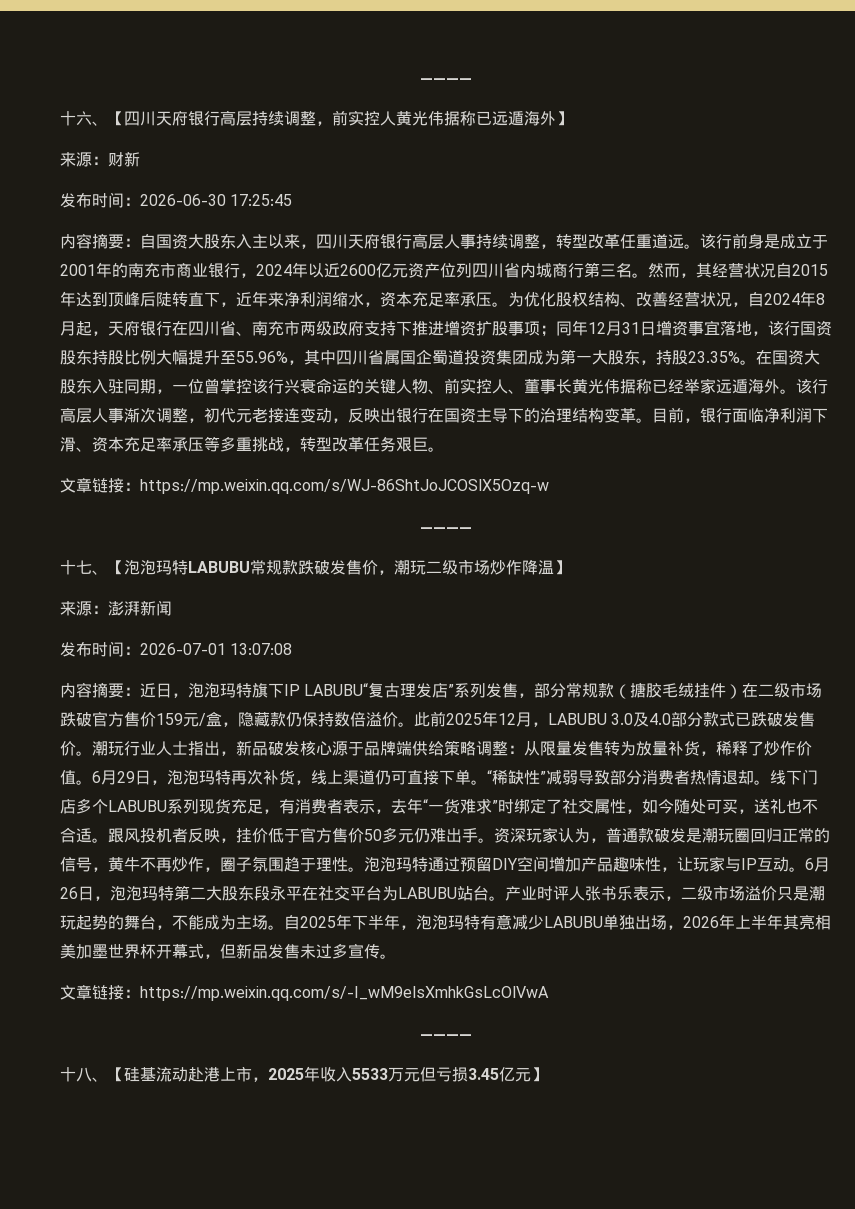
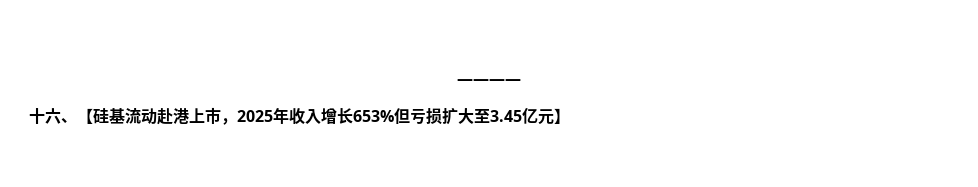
- 十六、【四川天府银行高层持续调整，前实控人黄光伟据称已远遁海外】
- 来源：财新
- 发布时间：2026-06-30 17:25:45
- 内容摘要：自国资大股东入主以来，四川天府银行高层人事持续调整，转型改革任重道远。该行前身是成立于2001年的南充市商业银行，2024年以近2600亿元资产位列四川省内城商行第三名。然而，其经营状况自2015年达到顶峰后陡转直下，近年来净利润缩水，资本充足率承压。为优化股权结构、改善经营状况，自2024年8月起，天府银行在四川省、南充市两级政府支持下推进增资扩股事项；同年12月31日增资事宜落地，该行国资股东持股比例大幅提升至55.96%，其中四川省属国企蜀道投资集团成为第一大股东，持股23.35%。在国资大股东入驻同期，一位曾掌控该行兴衰命运的关键人物、前实控人、董事长黄光伟据称已经举家远遁海外。该行高层人事渐次调整，初代元老接连变动，反映出银行在国资主导下的治理结构变革。目前，银行面临净利润下滑、资本充足率承压等多重挑战，转型改革任务艰巨。
- 文章链接：https://mp.weixin.qq.com/s/WJ-86ShtJoJCOSlX5Ozq-w
- ————
- 十七、【泡泡玛特LABUBU常规款跌破发售价，潮玩二级市场炒作降温】
- 来源：澎湃新闻
- 发布时间：2026-07-01 13:07:08
- 内容摘要：近日，泡泡玛特旗下IP LABUBU“复古理发店”系列发售，部分常规款（搪胶毛绒挂件）在二级市场跌破官方售价159元/盒，隐藏款仍保持数倍溢价。此前2025年12月，LABUBU 3.0及4.0部分款式已跌破发售价。潮玩行业人士指出，新品破发核心源于品牌端供给策略调整：从限量发售转为放量补货，稀释了炒作价值。6月29日，泡泡玛特再次补货，线上渠道仍可直接下单。“稀缺性”减弱导致部分消费者热情退却。线下门店多个LABUBU系列现货充足，有消费者表示，去年“一货难求”时绑定了社交属性，如今随处可买，送礼也不合适。跟风投机者反映，挂价低于官方售价50多元仍难出手。资深玩家认为，普通款破发是潮玩圈回归正常的信号，黄牛不再炒作，圈子氛围趋于理性。泡泡玛特通过预留DIY空间增加产品趣味性，让玩家与IP互动。6月26日，泡泡玛特第二大股东段永平在社交平台为LABUBU站台。产业时评人张书乐表示，二级市场溢价只是潮玩起势的舞台，不能成为主场。自2025年下半年，泡泡玛特有意减少LABUBU单独出场，2026年上半年其亮相美加墨世界杯开幕式，但新品发售未过多宣传。
- 文章链接：https://mp.weixin.qq.com/s/-I_wM9elsXmhkGsLcOlVwA
- ————
- 十八、【硅基流动赴港上市，2025年收入5533万元但亏损3.45亿元】
+ 十六、【硅基流动赴港上市，2025年收入增长653%但亏损扩大至3.45亿元】

